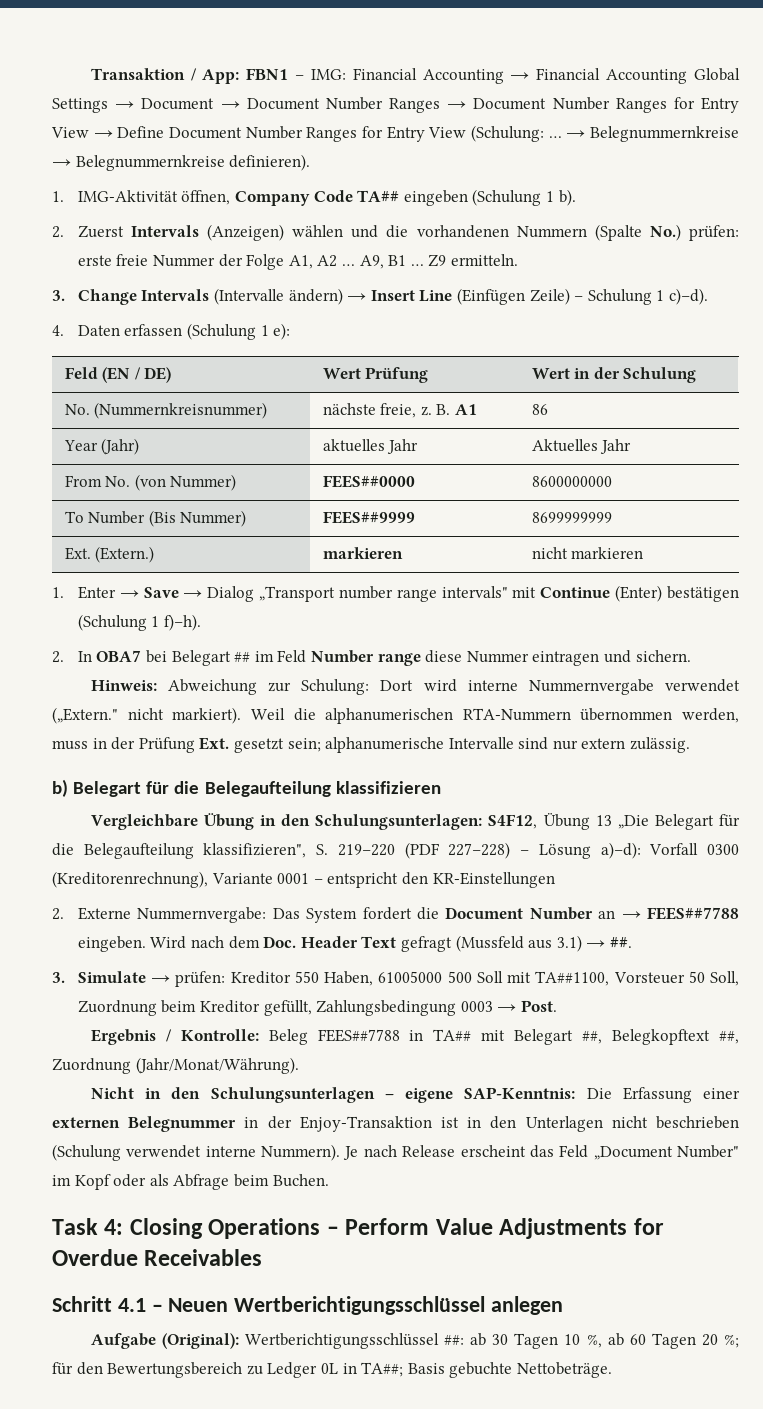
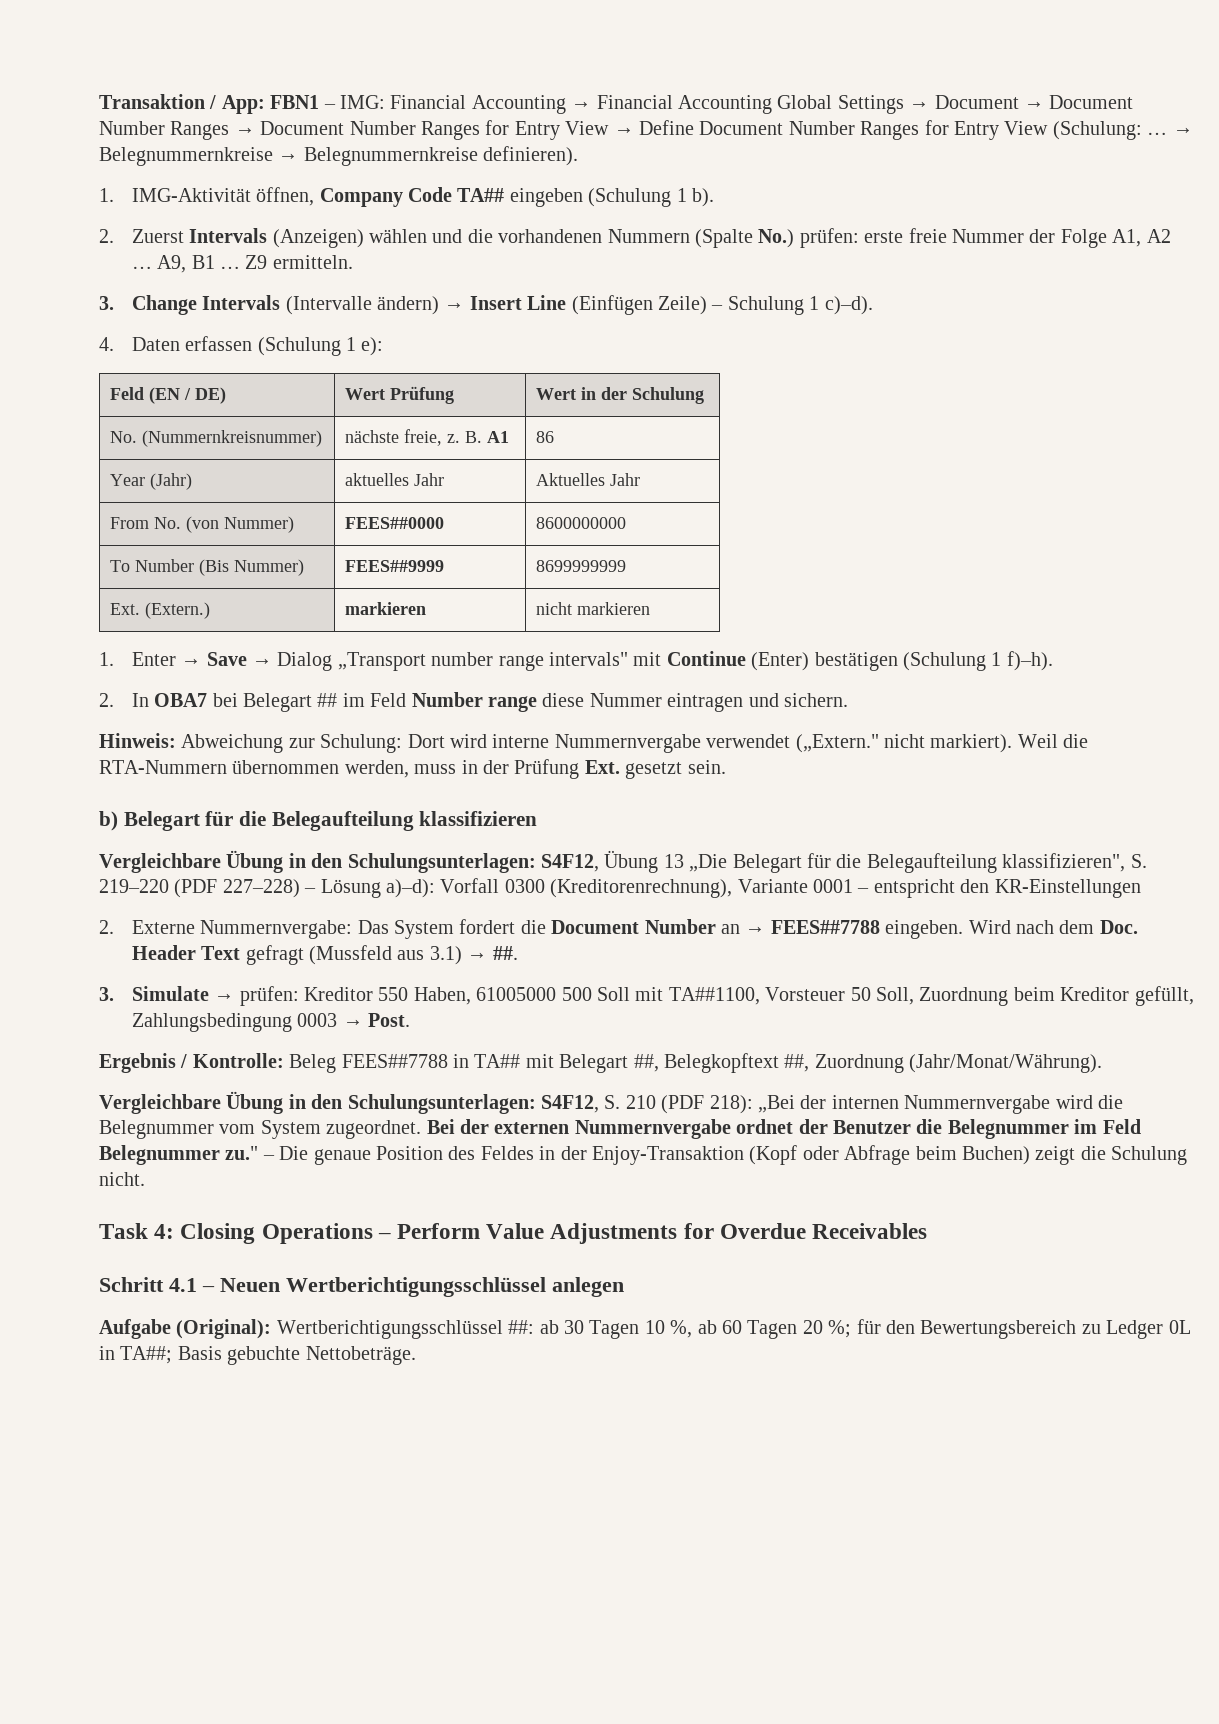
- Weil die alphanumerischen RTA-Nummern übernommen werden, muss in der Prüfung Ext. gesetzt sein; alphanumerische Intervalle sind nur extern zulässig.
+ Weil die RTA-Nummern übernommen werden, muss in der Prüfung Ext. gesetzt sein.
- Nicht in den Schulungsunterlagen – eigene SAP-Kenntnis: Die Erfassung einer externen Belegnummer in der Enjoy-Transaktion ist in den Unterlagen nicht beschrieben (Schulung verwendet interne Nummern). Je nach Release erscheint das Feld „Document Number" im Kopf oder als Abfrage beim Buchen.
+ Vergleichbare Übung in den Schulungsunterlagen: S4F12, S. 210 (PDF 218): „Bei der internen Nummernvergabe wird die Belegnummer vom System zugeordnet. Bei der externen Nummernvergabe ordnet der Benutzer die Belegnummer im Feld Belegnummer zu." – Die genaue Position des Feldes in der Enjoy-Transaktion (Kopf oder Abfrage beim Buchen) zeigt die Schulung nicht.

